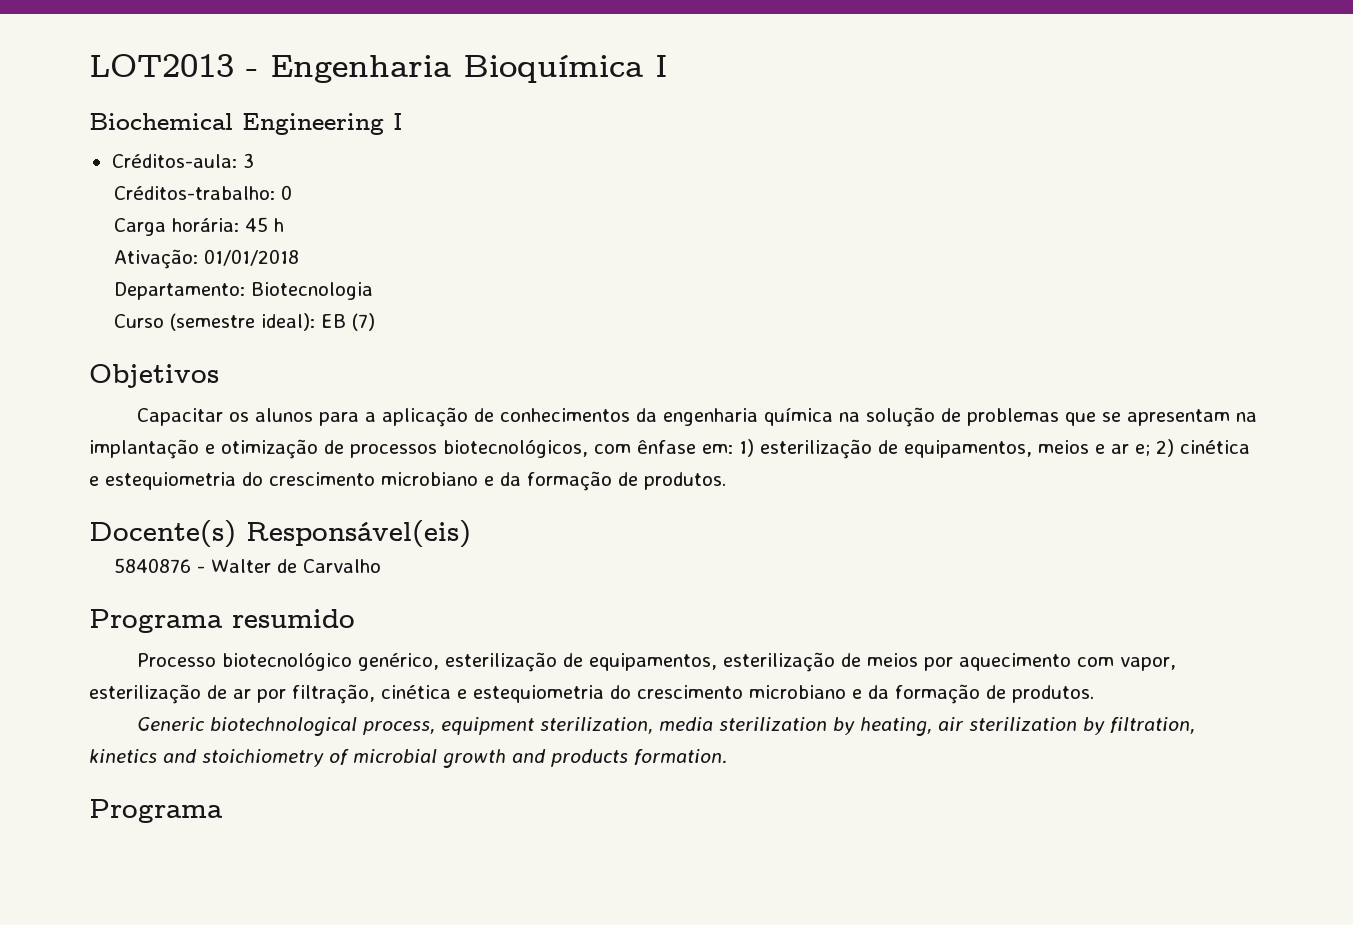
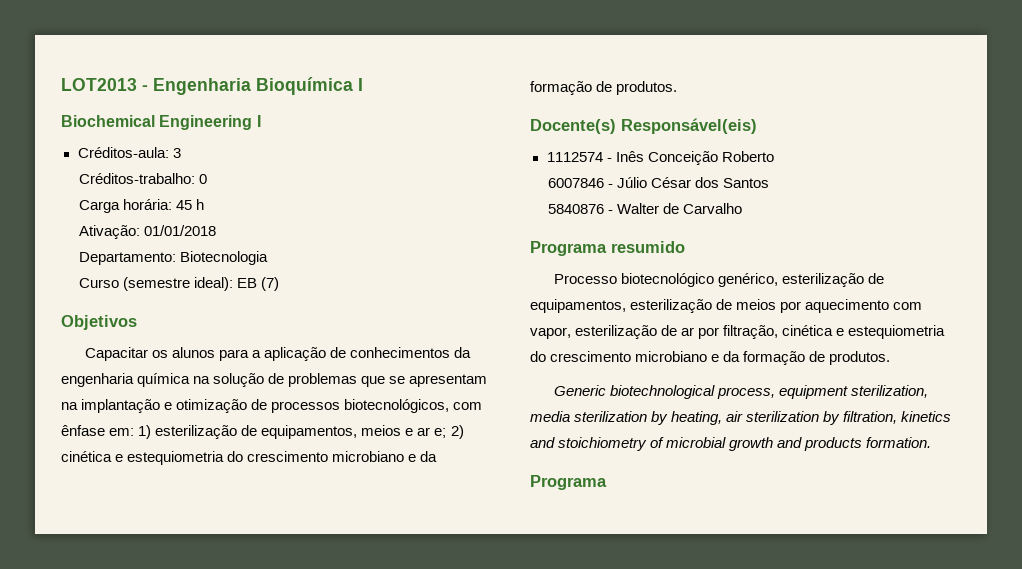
+ 1112574 - Inês Conceição Roberto
+ 6007846 - Júlio César dos Santos

